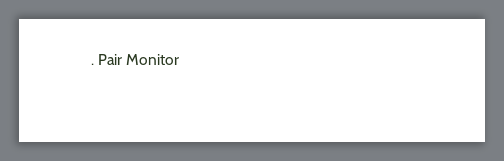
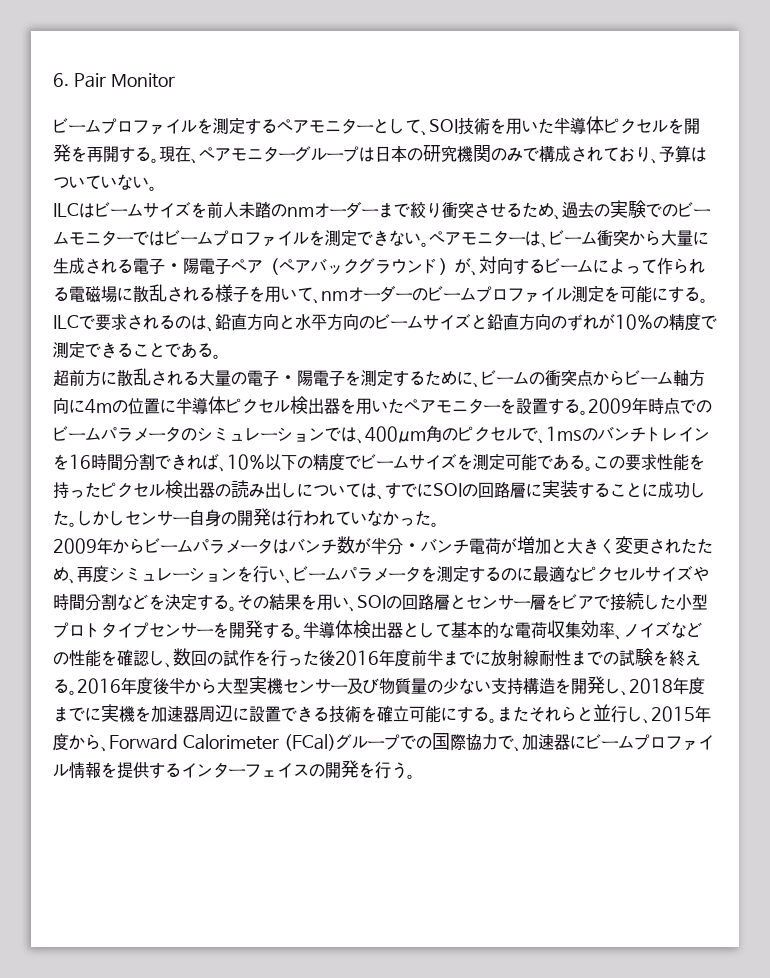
- . Pair Monitor
+ 6. Pair Monitor
+ ビームプロファイルを測定するペアモニターとして、SOI技術を用いた半導体ピクセルを開発を再開する。現在、ペアモニターグループは日本の研究機関のみで構成されており、予算はついていない。
+ ILCはビームサイズを前人未踏のnmオーダーまで絞り衝突させるため、過去の実験でのビームモニターではビームプロファイルを測定できない。ペアモニターは、ビーム衝突から大量に生成される電子・陽電子ペア（ペアバックグラウンド）が、対向するビームによって作られる電磁場に散乱される様子を用いて、nmオーダーのビームプロファイル測定を可能にする。ILCで要求されるのは、鉛直方向と水平方向のビームサイズと鉛直方向のずれが10%の精度で測定できることである。
+ 超前方に散乱される大量の電子・陽電子を測定するために、ビームの衝突点からビーム軸方向に4mの位置に半導体ピクセル検出器を用いたペアモニターを設置する。2009年時点でのビームパラメータのシミュレーションでは、400μm角のピクセルで、1msのバンチトレインを16時間分割できれば、10%以下の精度でビームサイズを測定可能である。この要求性能を持ったピクセル検出器の読み出しについては、すでにSOIの回路層に実装することに成功した。しかしセンサー自身の開発は行われていなかった。
+ 2009年からビームパラメータはバンチ数が半分・バンチ電荷が増加と大きく変更されたため、再度シミュレーションを行い、ビームパラメータを測定するのに最適なピクセルサイズや時間分割などを決定する。その結果を用い、SOIの回路層とセンサー層をビアで接続した小型プロトタイプセンサーを開発する。半導体検出器として基本的な電荷収集効率、ノイズなどの性能を確認し、数回の試作を行った後2016年度前半までに放射線耐性までの試験を終える。2016年度後半から大型実機センサー及び物質量の少ない支持構造を開発し、2018年度までに実機を加速器周辺に設置できる技術を確立可能にする。またそれらと並行し、2015年度から、Forward Calorimeter (FCal)グループでの国際協力で、加速器にビームプロファイル情報を提供するインターフェイスの開発を行う。

